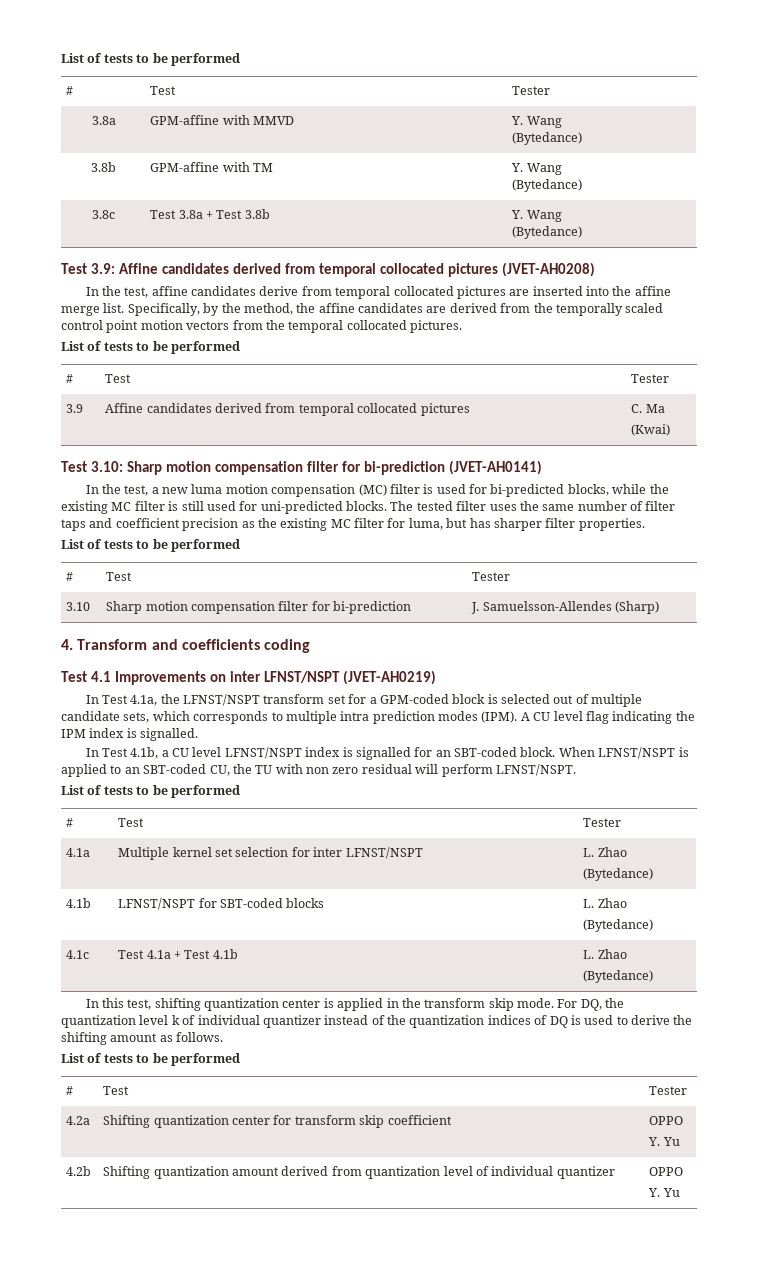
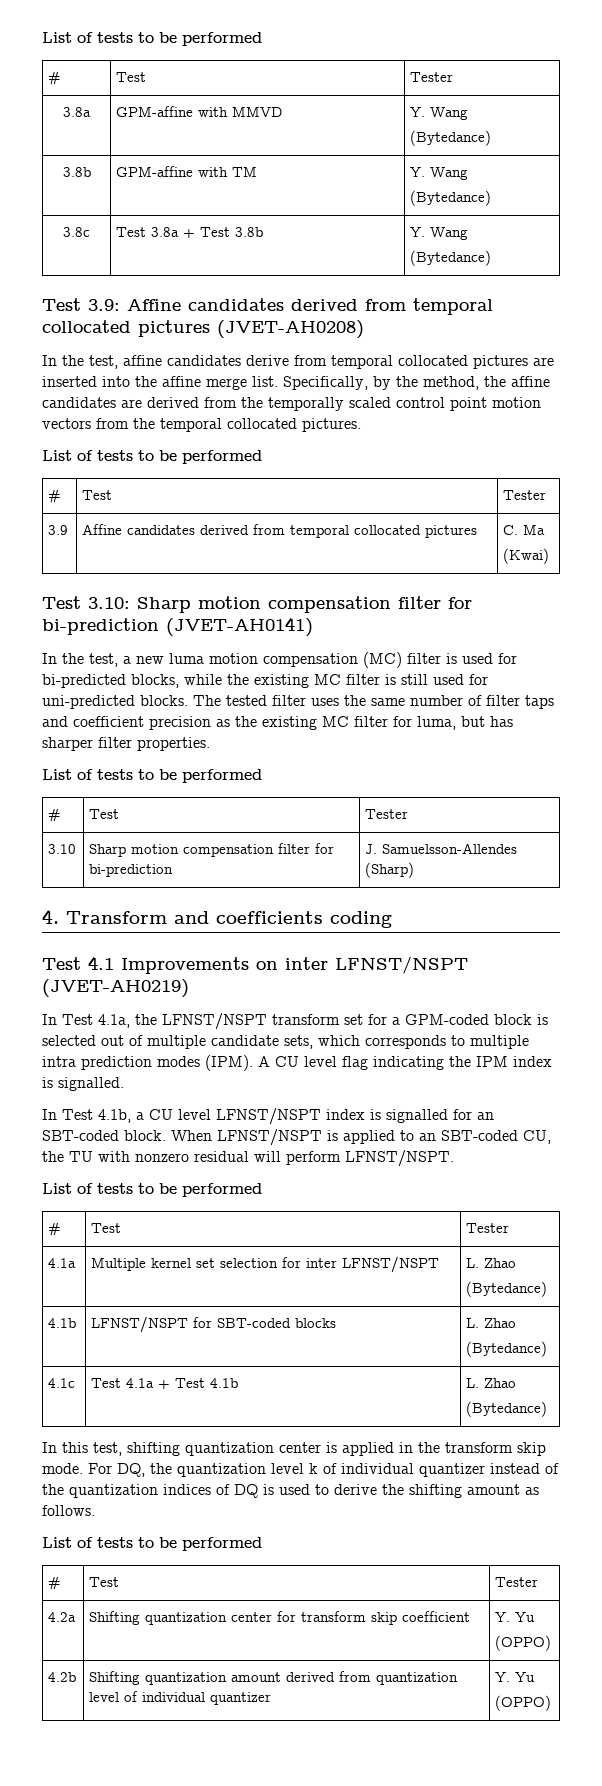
- When LFNST/NSPT is applied to an SBT-coded CU, the TU with non zero residual will perform LFNST/NSPT.
+ When LFNST/NSPT is applied to an SBT-coded CU, the TU with nonzero residual will perform LFNST/NSPT.
- 4.2a | Shifting quantization center for transform skip coefficient | OPPO
- Y. Yu
+ 4.2a | Shifting quantization center for transform skip coefficient | Y. Yu
+ (OPPO)
- 4.2b | Shifting quantization amount derived from quantization level of individual quantizer | OPPO
- Y. Yu
+ 4.2b | Shifting quantization amount derived from quantization level of individual quantizer | Y. Yu
+ (OPPO)

